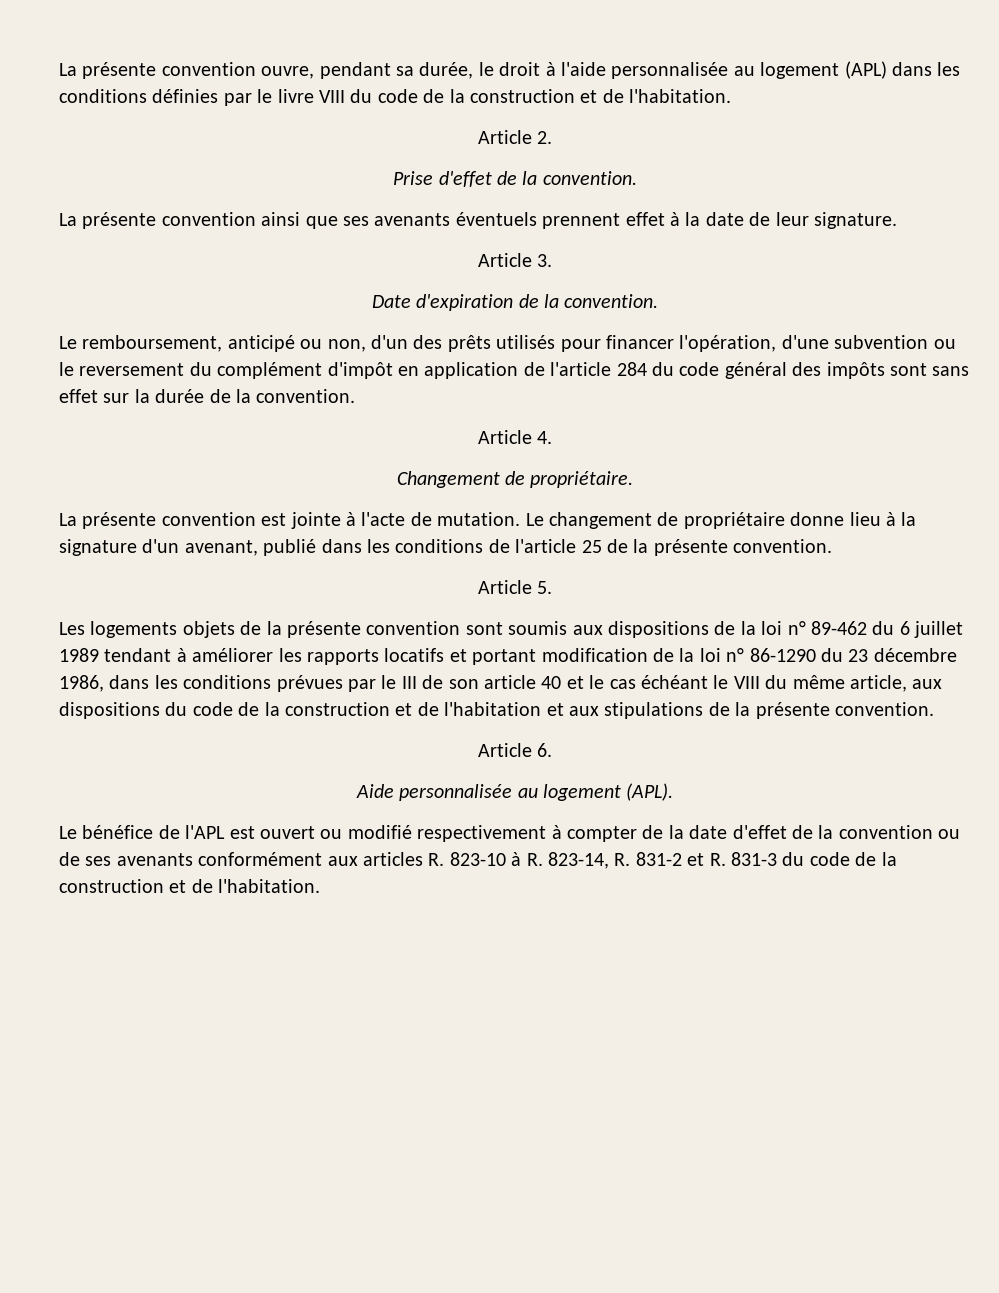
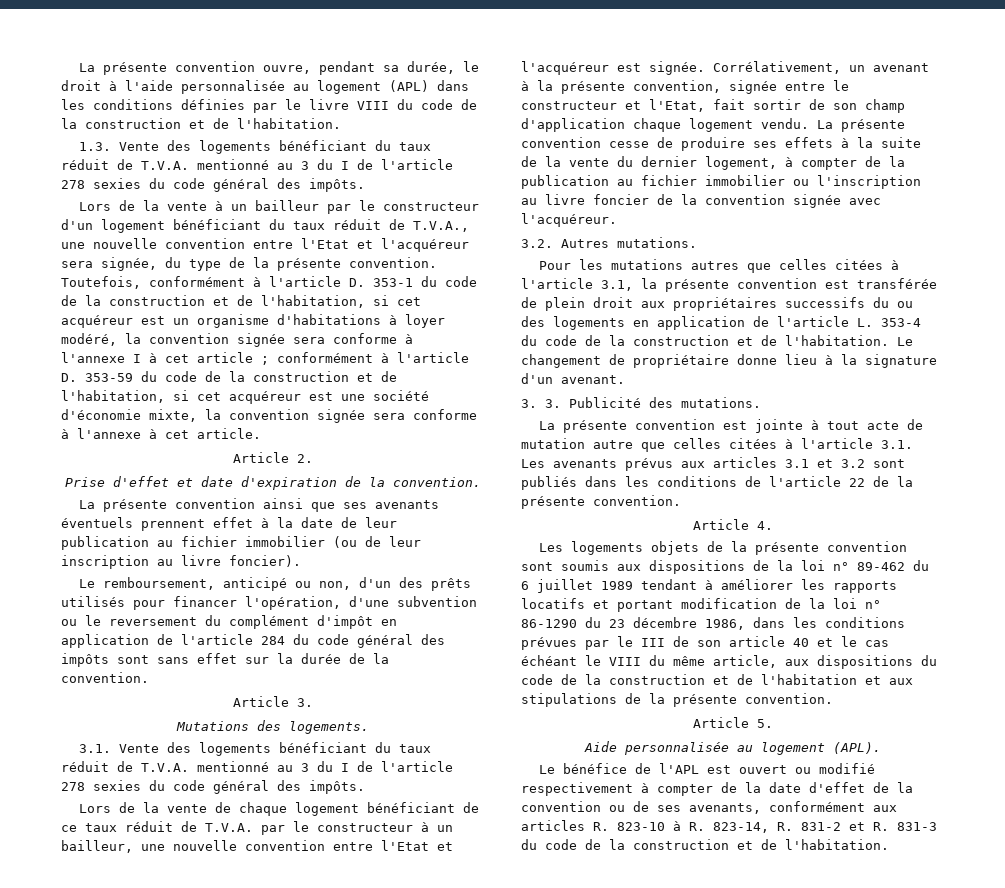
+ 1.3. Vente des logements bénéficiant du taux réduit de T.V.A. mentionné au 3 du I de l'article 278 sexies du code général des impôts.
+ Lors de la vente à un bailleur par le constructeur d'un logement bénéficiant du taux réduit de T.V.A., une nouvelle convention entre l'Etat et l'acquéreur sera signée, du type de la présente convention. Toutefois, conformément à l'article D. 353-1 du code de la construction et de l'habitation, si cet acquéreur est un organisme d'habitations à loyer modéré, la convention signée sera conforme à l'annexe I à cet article ; conformément à l'article D. 353-59 du code de la construction et de l'habitation, si cet acquéreur est une société d'économie mixte, la convention signée sera conforme à l'annexe à cet article.
- Prise d'effet de la convention.
+ Prise d'effet et date d'expiration de la convention.
- La présente convention ainsi que ses avenants éventuels prennent effet à la date de leur signature.
- Article 3.
- Date d'expiration de la convention.
+ La présente convention ainsi que ses avenants éventuels prennent effet à la date de leur publication au fichier immobilier (ou de leur inscription au livre foncier).
- Article 4.
- Changement de propriétaire.
- La présente convention est jointe à l'acte de mutation.
+ Article 3.
+ Mutations des logements.
+ 3.1. Vente des logements bénéficiant du taux réduit de T.V.A. mentionné au 3 du I de l'article 278 sexies du code général des impôts.
+ Lors de la vente de chaque logement bénéficiant de ce taux réduit de T.V.A. par le constructeur à un bailleur, une nouvelle convention entre l'Etat et l'acquéreur est signée. Corrélativement, un avenant à la présente convention, signée entre le constructeur et l'Etat, fait sortir de son champ d'application chaque logement vendu. La présente convention cesse de produire ses effets à la suite de la vente du dernier logement, à compter de la publication au fichier immobilier ou l'inscription au livre foncier de la convention signée avec l'acquéreur.
+ 3.2. Autres mutations.
+ Pour les mutations autres que celles citées à l'article 3.1, la présente convention est transférée de plein droit aux propriétaires successifs du ou des logements en application de l'article L. 353-4 du code de la construction et de l'habitation.
- Le changement de propriétaire donne lieu à la signature d'un avenant, publié dans les conditions de l'article 25 de la présente convention.
- Article 5.
+ Le changement de propriétaire donne lieu à la signature d'un avenant.
+ 3. 3. Publicité des mutations.
+ La présente convention est jointe à tout acte de mutation autre que celles citées à l'article 3.1. Les avenants prévus aux articles 3.1 et 3.2 sont publiés dans les conditions de l'article 22 de la présente convention.
+ Article 4.
- Article 6.
+ Article 5.
- Le bénéfice de l'APL est ouvert ou modifié respectivement à compter de la date d'effet de la convention ou de ses avenants conformément aux articles R. 823-10 à R. 823-14, R. 831-2 et R. 831-3 du code de la construction et de l'habitation.
+ Le bénéfice de l'APL est ouvert ou modifié respectivement à compter de la date d'effet de la convention ou de ses avenants, conformément aux articles R. 823-10 à R. 823-14, R. 831-2 et R. 831-3 du code de la construction et de l'habitation.

